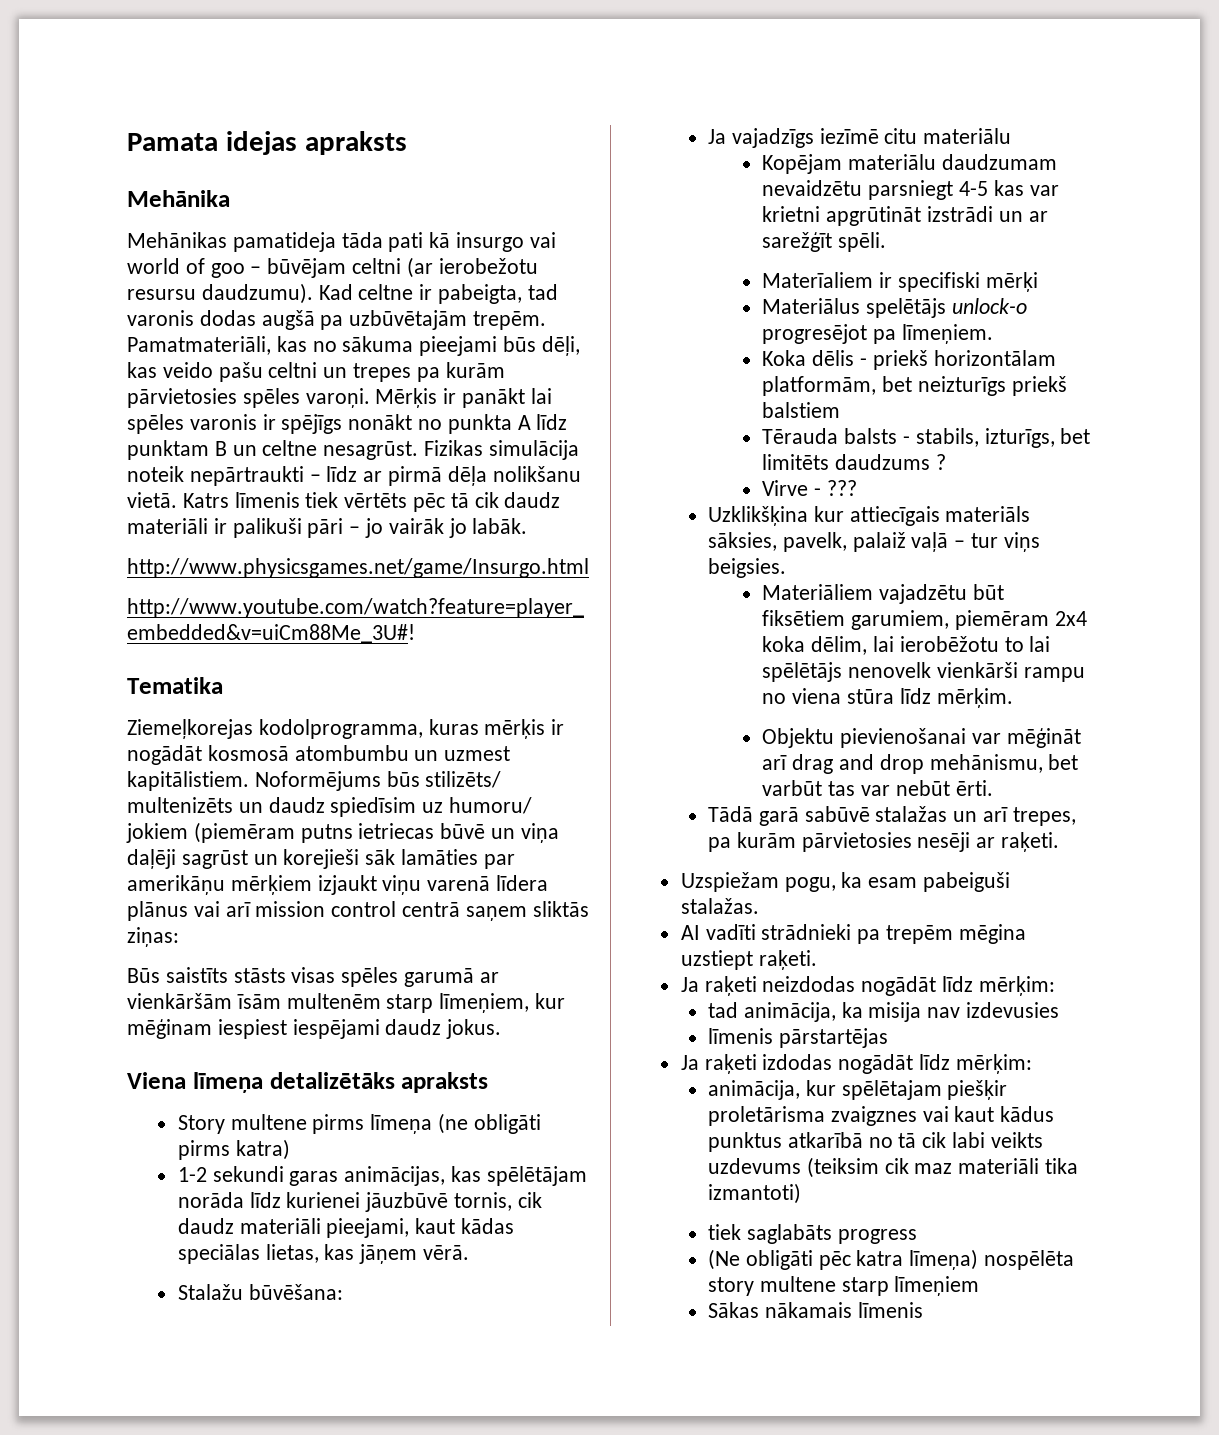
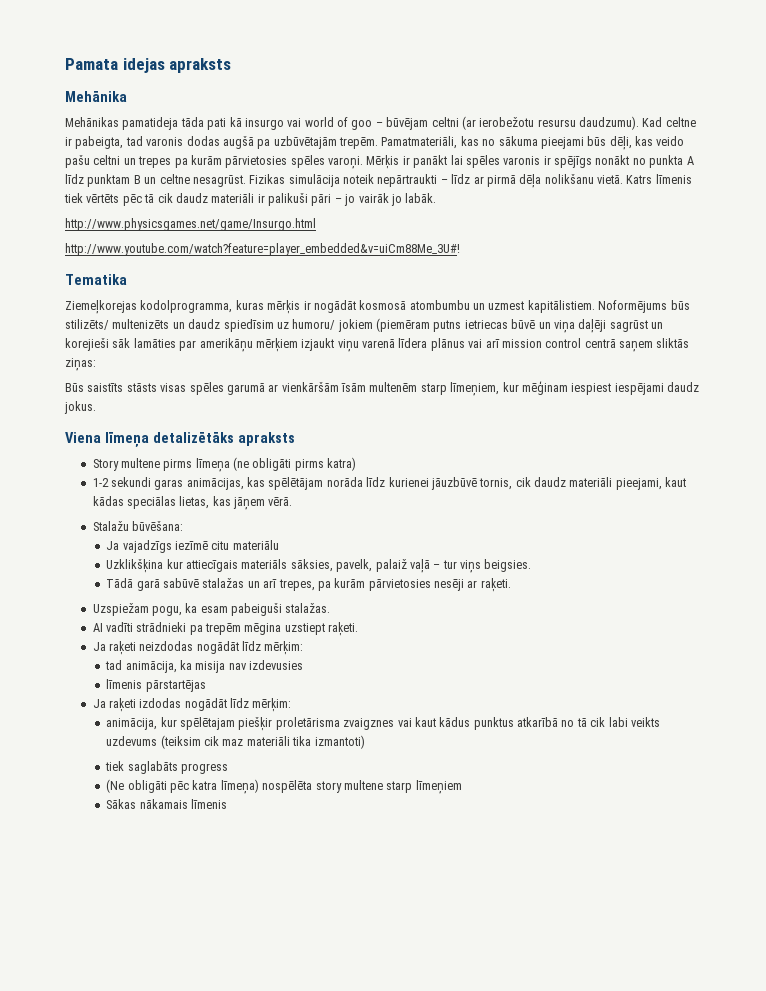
- Kopējam materiālu daudzumam nevaidzētu parsniegt 4-5 kas var krietni apgrūtināt izstrādi un ar sarežģīt spēli.
- Materīaliem ir specifiski mērķi
- Materiālus spelētājs unlock-o progresējot pa līmeņiem.
- Koka dēlis - priekš horizontālam platformām, bet neizturīgs priekš balstiem
- Tērauda balsts - stabils, izturīgs, bet limitēts daudzums ?
- Virve - ???
- Materiāliem vajadzētu būt fiksētiem garumiem, piemēram 2x4 koka dēlim, lai ierobēžotu to lai spēlētājs nenovelk vienkārši rampu no viena stūra līdz mērķim.
- Objektu pievienošanai var mēģināt arī drag and drop mehānismu, bet varbūt tas var nebūt ērti.

